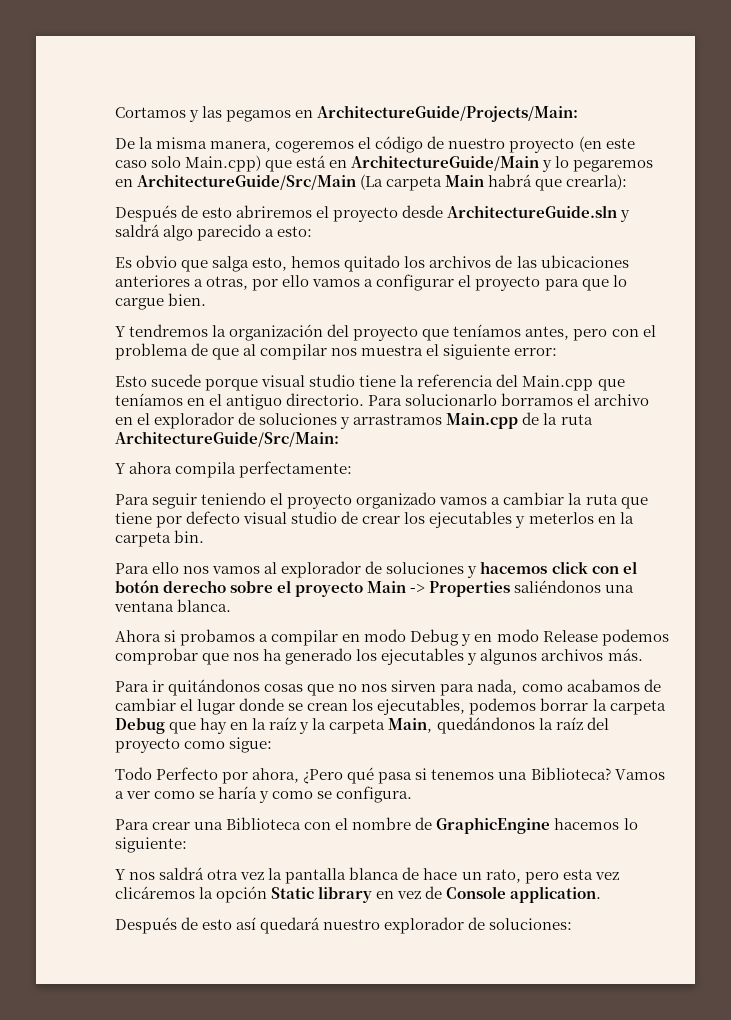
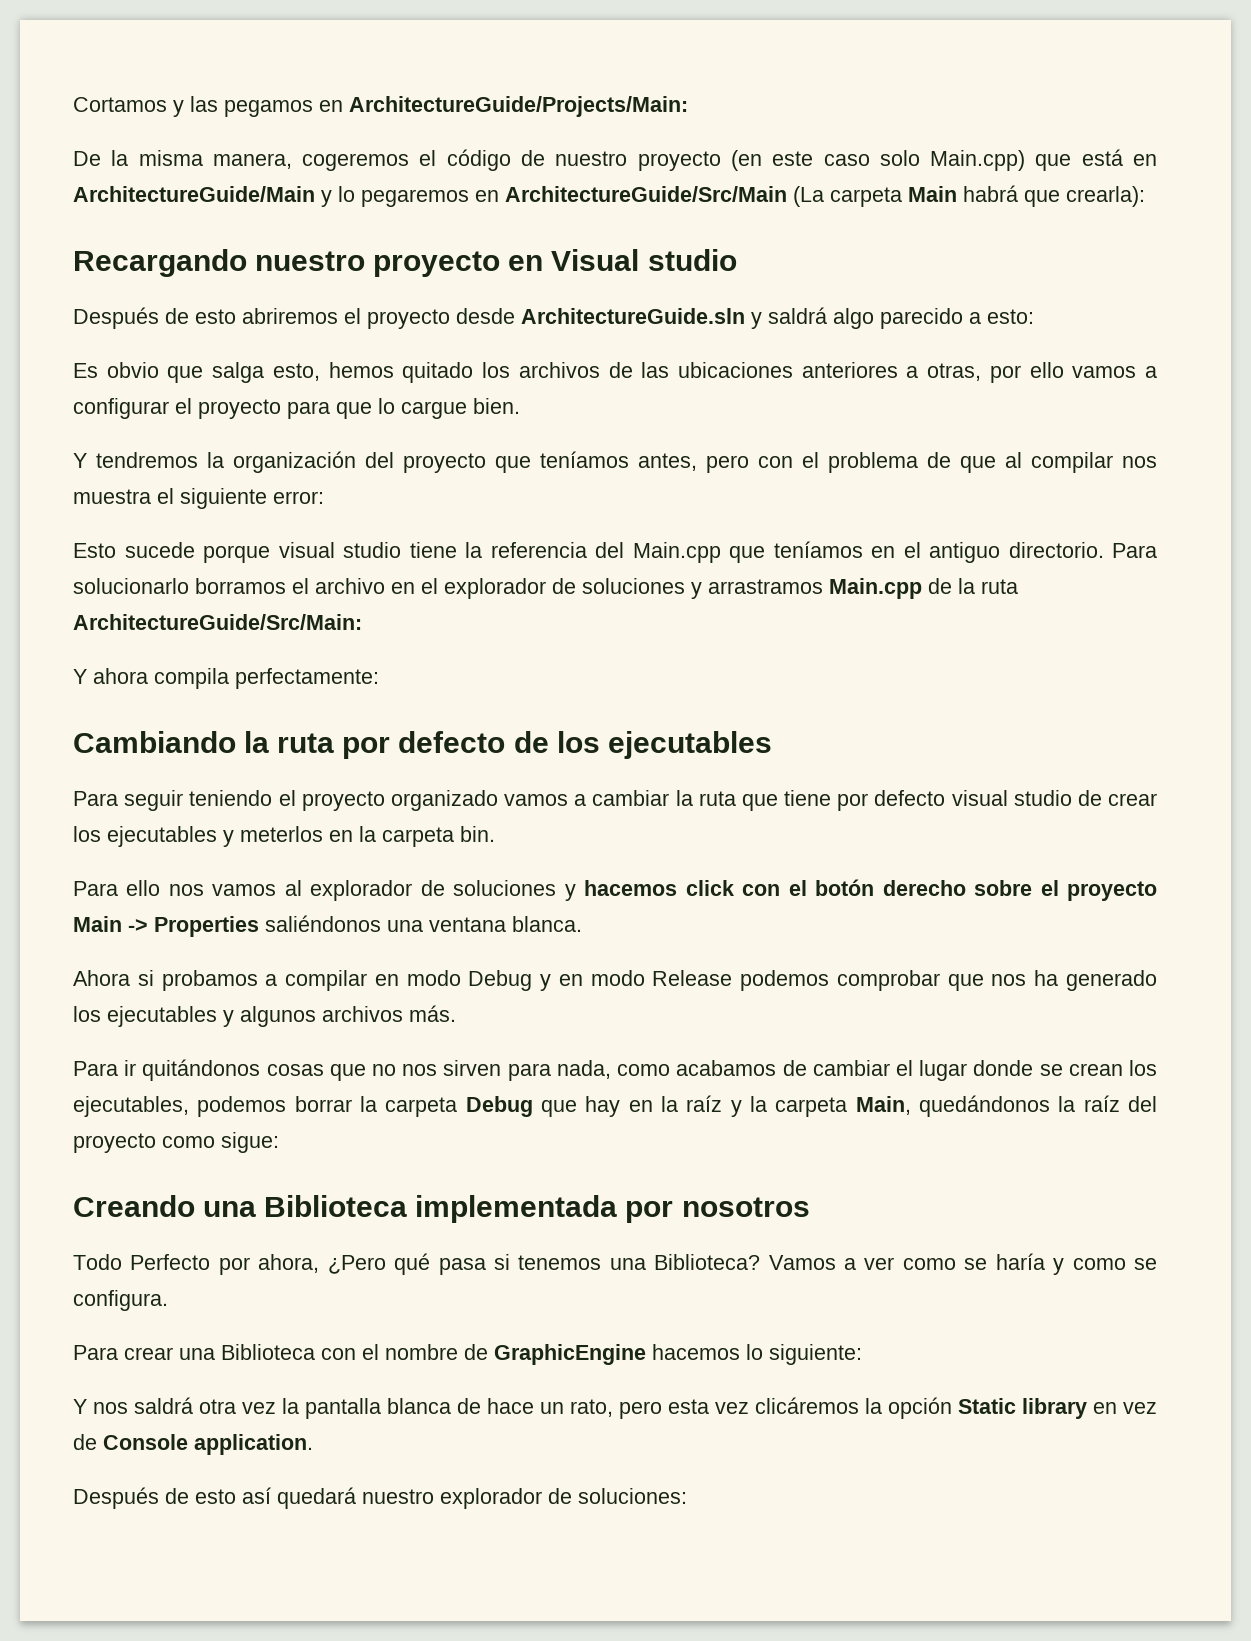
+ Recargando nuestro proyecto en Visual studio
+ Cambiando la ruta por defecto de los ejecutables
+ Creando una Biblioteca implementada por nosotros

